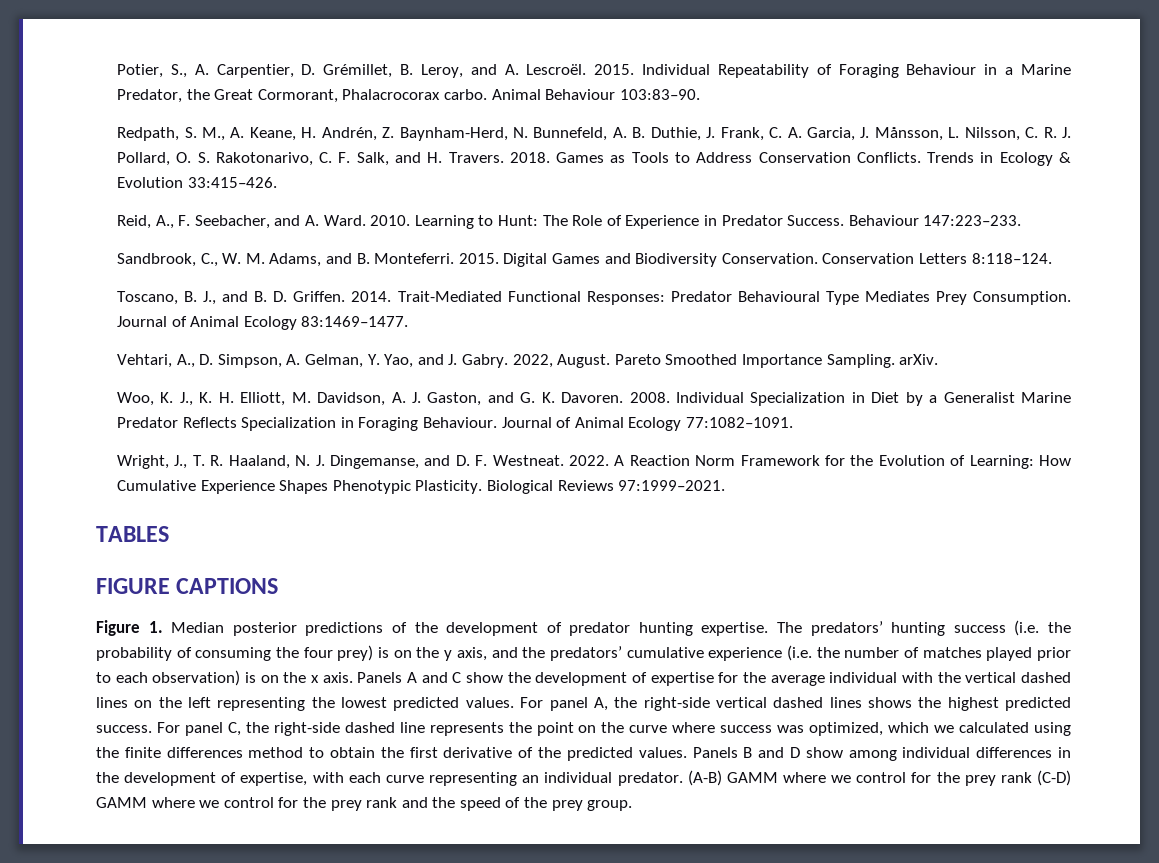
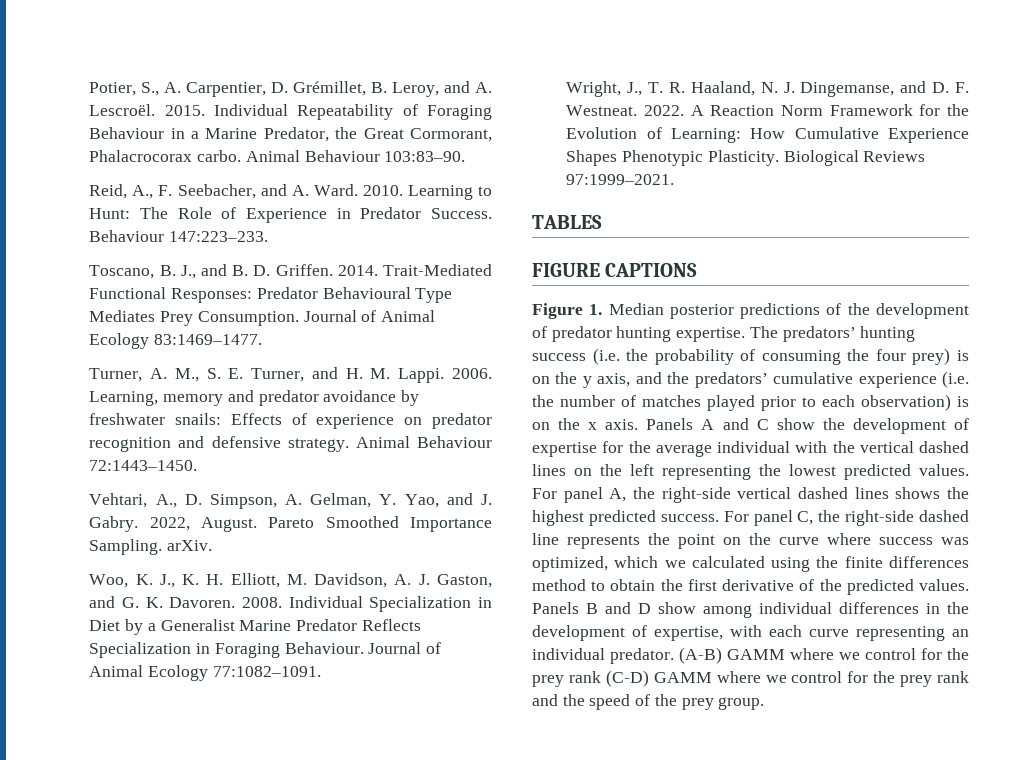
- Redpath, S. M., A. Keane, H. Andrén, Z. Baynham-Herd, N. Bunnefeld, A. B. Duthie, J. Frank, C. A. Garcia, J. Månsson, L. Nilsson, C. R. J. Pollard, O. S. Rakotonarivo, C. F. Salk, and H. Travers. 2018. Games as Tools to Address Conservation Conflicts. Trends in Ecology & Evolution 33:415–426.
- Sandbrook, C., W. M. Adams, and B. Monteferri. 2015. Digital Games and Biodiversity Conservation. Conservation Letters 8:118–124.
+ Turner, A. M., S. E. Turner, and H. M. Lappi. 2006. Learning, memory and predator avoidance by freshwater snails: Effects of experience on predator recognition and defensive strategy. Animal Behaviour 72:1443–1450.

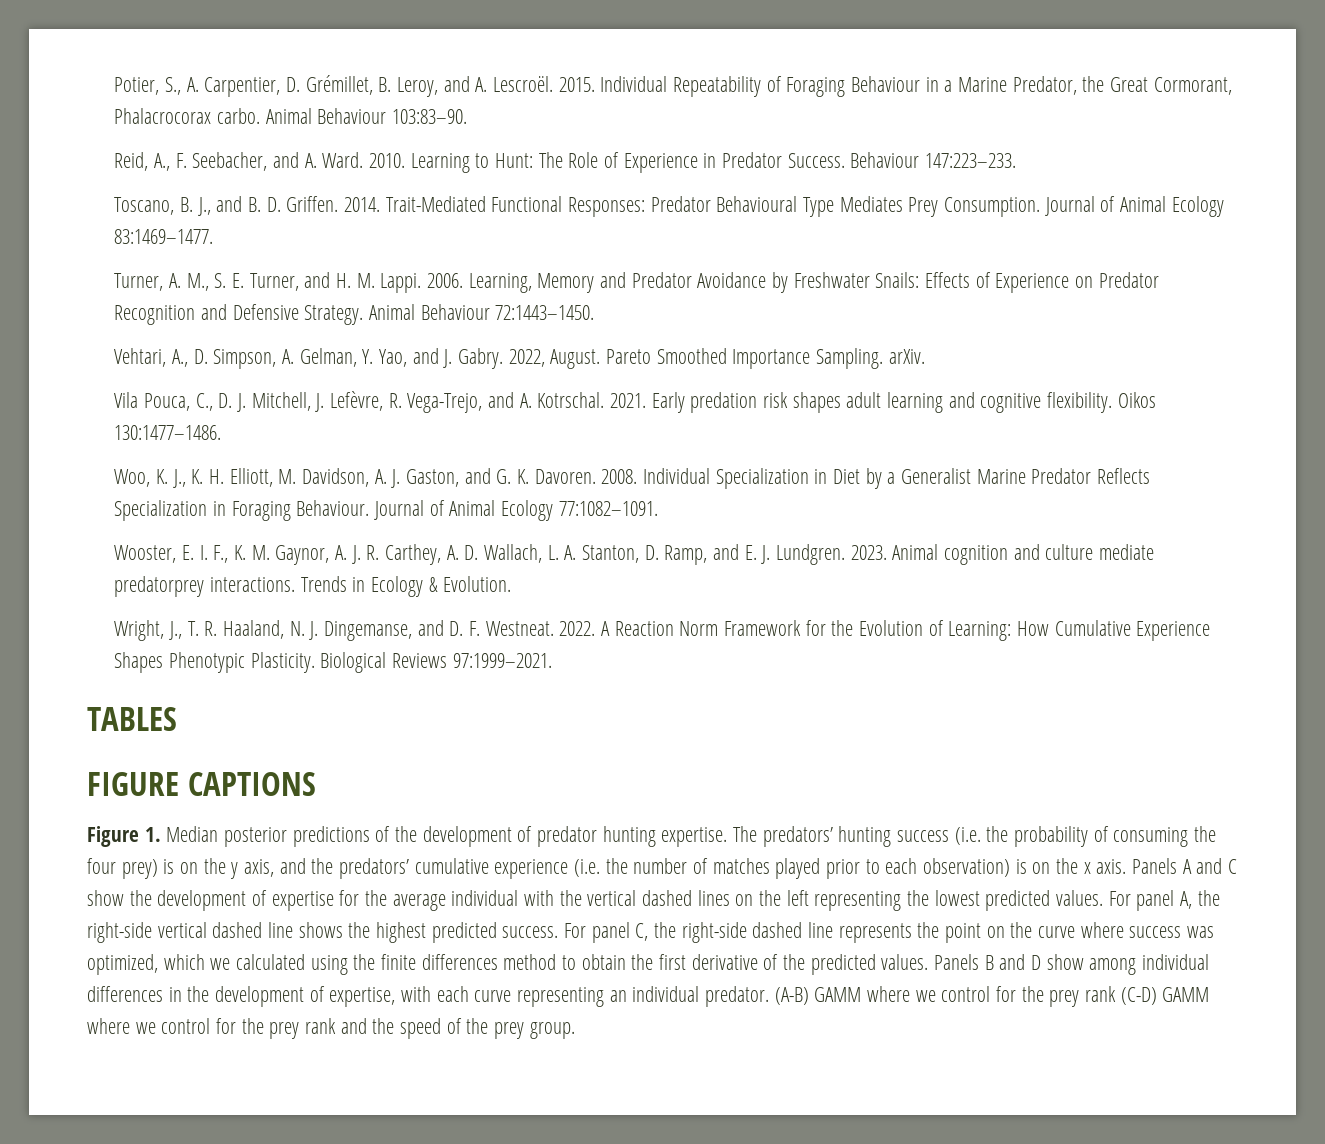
- Learning, memory and predator avoidance by freshwater snails: Effects of experience on predator recognition and defensive strategy.
+ Learning, Memory and Predator Avoidance by Freshwater Snails: Effects of Experience on Predator Recognition and Defensive Strategy.
+ Vila Pouca, C., D. J. Mitchell, J. Lefèvre, R. Vega-Trejo, and A. Kotrschal. 2021. Early predation risk shapes adult learning and cognitive flexibility. Oikos 130:1477–1486.
+ Wooster, E. I. F., K. M. Gaynor, A. J. R. Carthey, A. D. Wallach, L. A. Stanton, D. Ramp, and E. J. Lundgren. 2023. Animal cognition and culture mediate predatorprey interactions. Trends in Ecology & Evolution.
- For panel A, the right-side vertical dashed lines shows the highest predicted success.
+ For panel A, the right-side vertical dashed line shows the highest predicted success.

